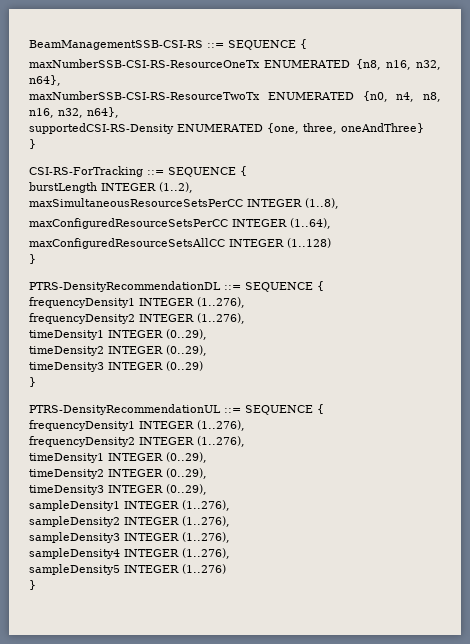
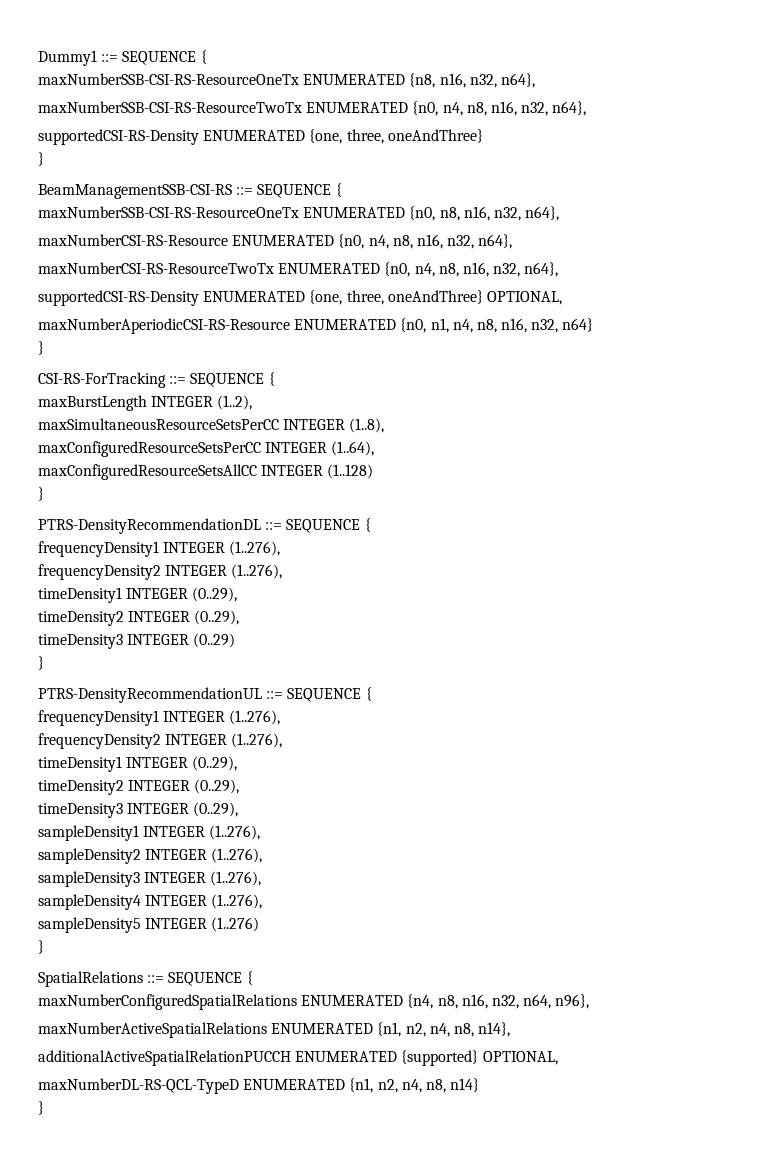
- BeamManagementSSB-CSI-RS ::= SEQUENCE {
+ Dummy1 ::= SEQUENCE {
+ BeamManagementSSB-CSI-RS ::= SEQUENCE {
+ maxNumberSSB-CSI-RS-ResourceOneTx ENUMERATED {n0, n8, n16, n32, n64},
+ maxNumberCSI-RS-Resource ENUMERATED {n0, n4, n8, n16, n32, n64},
+ maxNumberCSI-RS-ResourceTwoTx ENUMERATED {n0, n4, n8, n16, n32, n64},
+ supportedCSI-RS-Density ENUMERATED {one, three, oneAndThree} OPTIONAL,
+ maxNumberAperiodicCSI-RS-Resource ENUMERATED {n0, n1, n4, n8, n16, n32, n64}
+ }
- burstLength INTEGER (1..2),
+ maxBurstLength INTEGER (1..2),
+ SpatialRelations ::= SEQUENCE {
+ maxNumberConfiguredSpatialRelations ENUMERATED {n4, n8, n16, n32, n64, n96},
+ maxNumberActiveSpatialRelations ENUMERATED {n1, n2, n4, n8, n14},
+ additionalActiveSpatialRelationPUCCH ENUMERATED {supported} OPTIONAL,
+ maxNumberDL-RS-QCL-TypeD ENUMERATED {n1, n2, n4, n8, n14}
+ }

